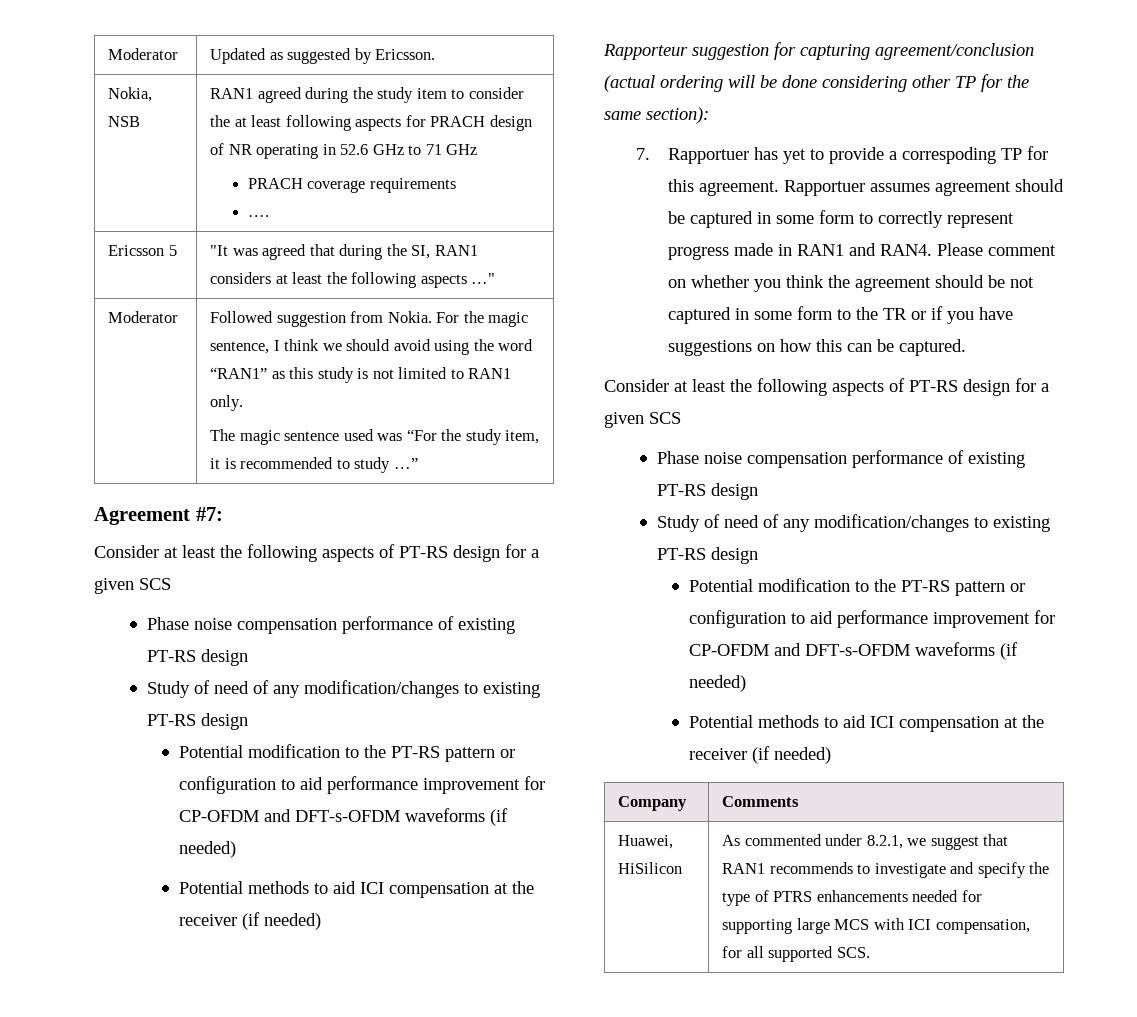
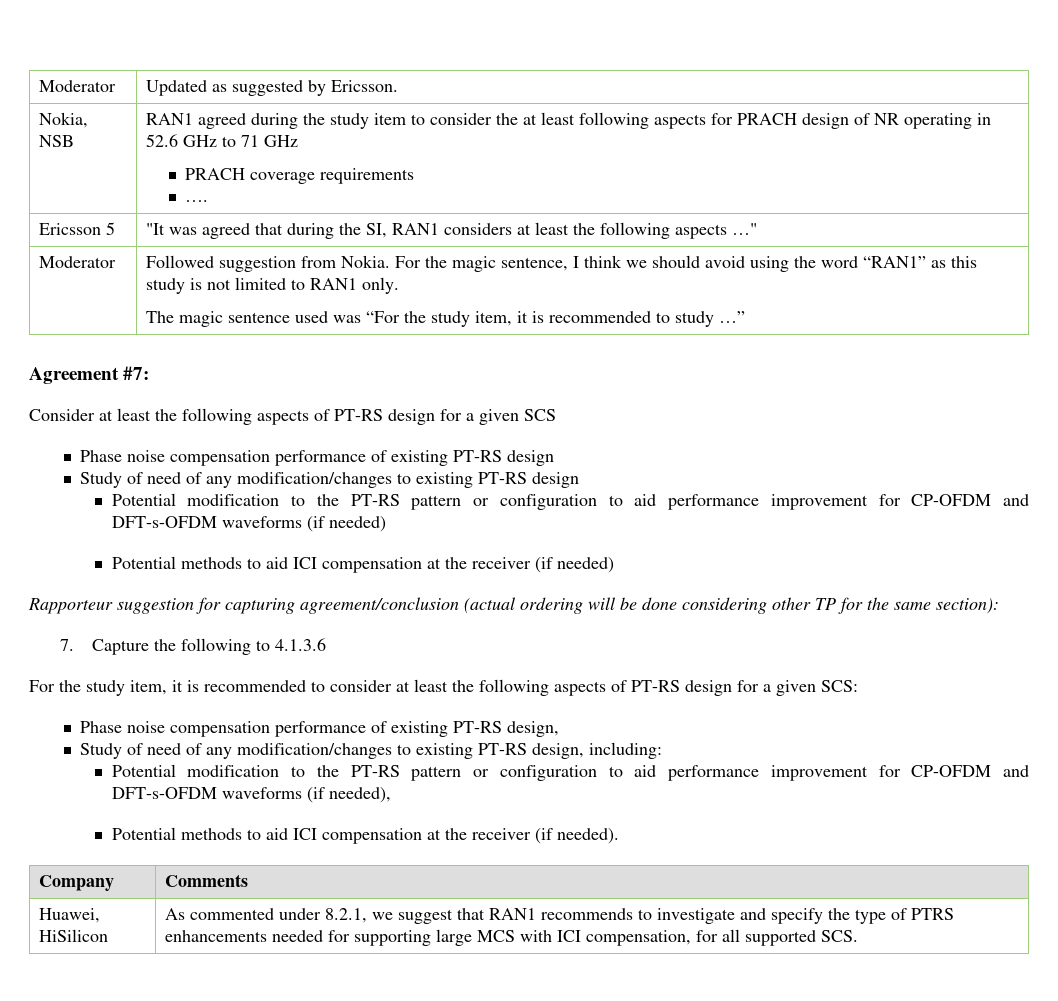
- 7. Rapportuer has yet to provide a correspoding TP for this agreement. Rapportuer assumes agreement should be captured in some form to correctly represent progress made in RAN1 and RAN4. Please comment on whether you think the agreement should be not captured in some form to the TR or if you have suggestions on how this can be captured.
- Consider at least the following aspects of PT-RS design for a given SCS
- Phase noise compensation performance of existing PT-RS design
- Study of need of any modification/changes to existing PT-RS design
- Potential modification to the PT-RS pattern or configuration to aid performance improvement for CP-OFDM and DFT-s-OFDM waveforms (if needed)
- Potential methods to aid ICI compensation at the receiver (if needed)
+ 7. Capture the following to 4.1.3.6
+ For the study item, it is recommended to consider at least the following aspects of PT-RS design for a given SCS:
+ Phase noise compensation performance of existing PT-RS design,
+ Study of need of any modification/changes to existing PT-RS design, including:
+ Potential modification to the PT-RS pattern or configuration to aid performance improvement for CP-OFDM and DFT-s-OFDM waveforms (if needed),
+ Potential methods to aid ICI compensation at the receiver (if needed).

